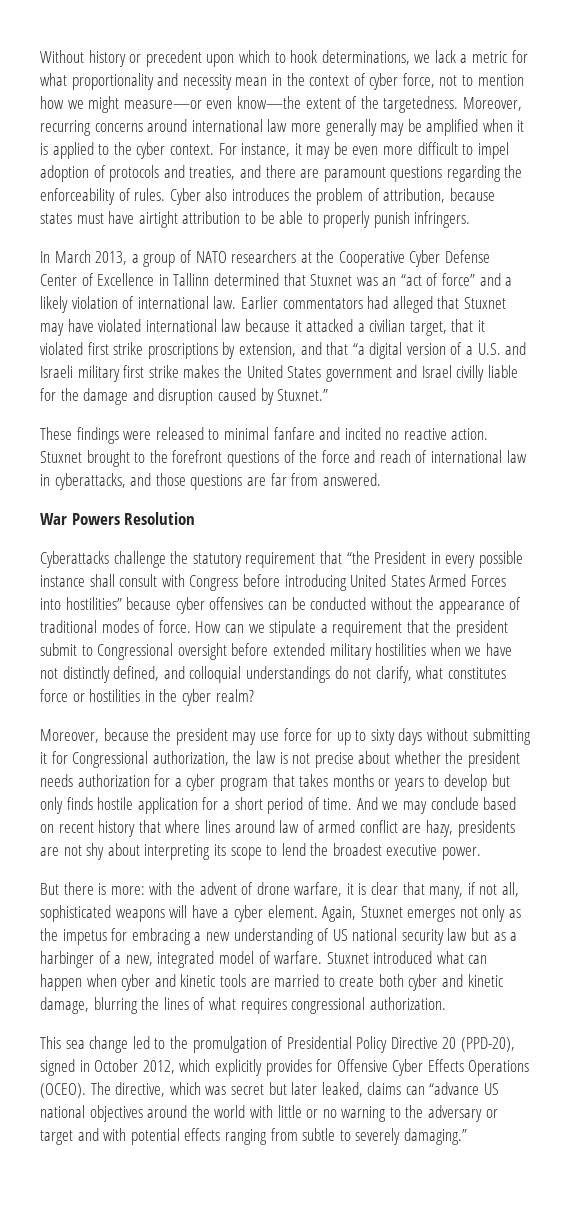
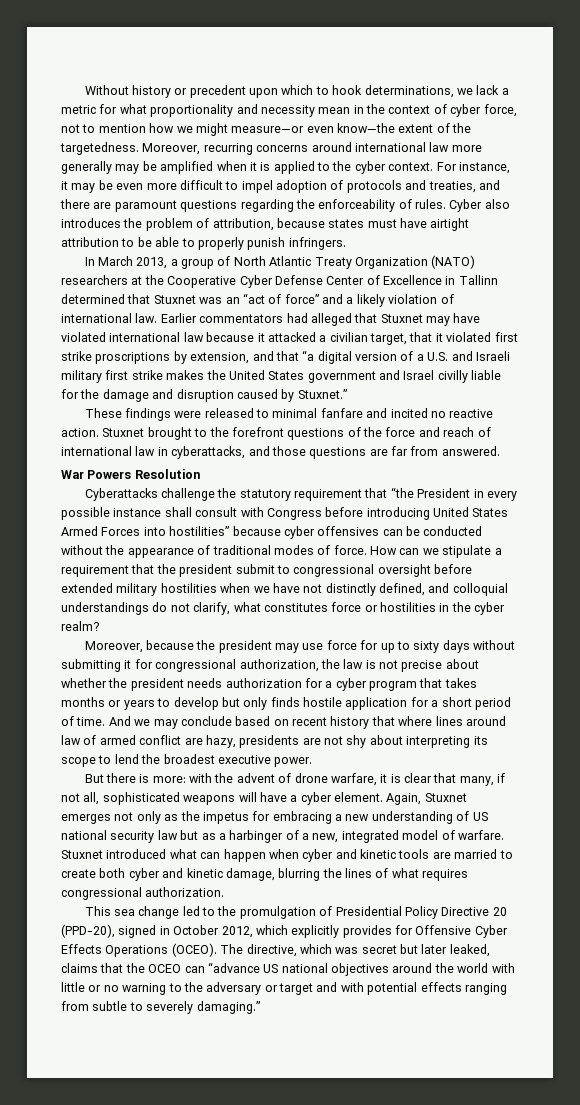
- In March 2013, a group of NATO researchers at the Cooperative Cyber Defense Center of Excellence in Tallinn determined that Stuxnet was an “act of force” and a likely violation of international law.
+ In March 2013, a group of North Atlantic Treaty Organization (NATO) researchers at the Cooperative Cyber Defense Center of Excellence in Tallinn determined that Stuxnet was an “act of force” and a likely violation of international law.
- How can we stipulate a requirement that the president submit to Congressional oversight before extended military hostilities when we have not distinctly defined, and colloquial understandings do not clarify, what constitutes force or hostilities in the cyber realm?
+ How can we stipulate a requirement that the president submit to congressional oversight before extended military hostilities when we have not distinctly defined, and colloquial understandings do not clarify, what constitutes force or hostilities in the cyber realm?
- Moreover, because the president may use force for up to sixty days without submitting it for Congressional authorization, the law is not precise about whether the president needs authorization for a cyber program that takes months or years to develop but only finds hostile application for a short period of time.
+ Moreover, because the president may use force for up to sixty days without submitting it for congressional authorization, the law is not precise about whether the president needs authorization for a cyber program that takes months or years to develop but only finds hostile application for a short period of time.
- The directive, which was secret but later leaked, claims can “advance US national objectives around the world with little or no warning to the adversary or target and with potential effects ranging from subtle to severely damaging.”
+ The directive, which was secret but later leaked, claims that the OCEO can “advance US national objectives around the world with little or no warning to the adversary or target and with potential effects ranging from subtle to severely damaging.”

